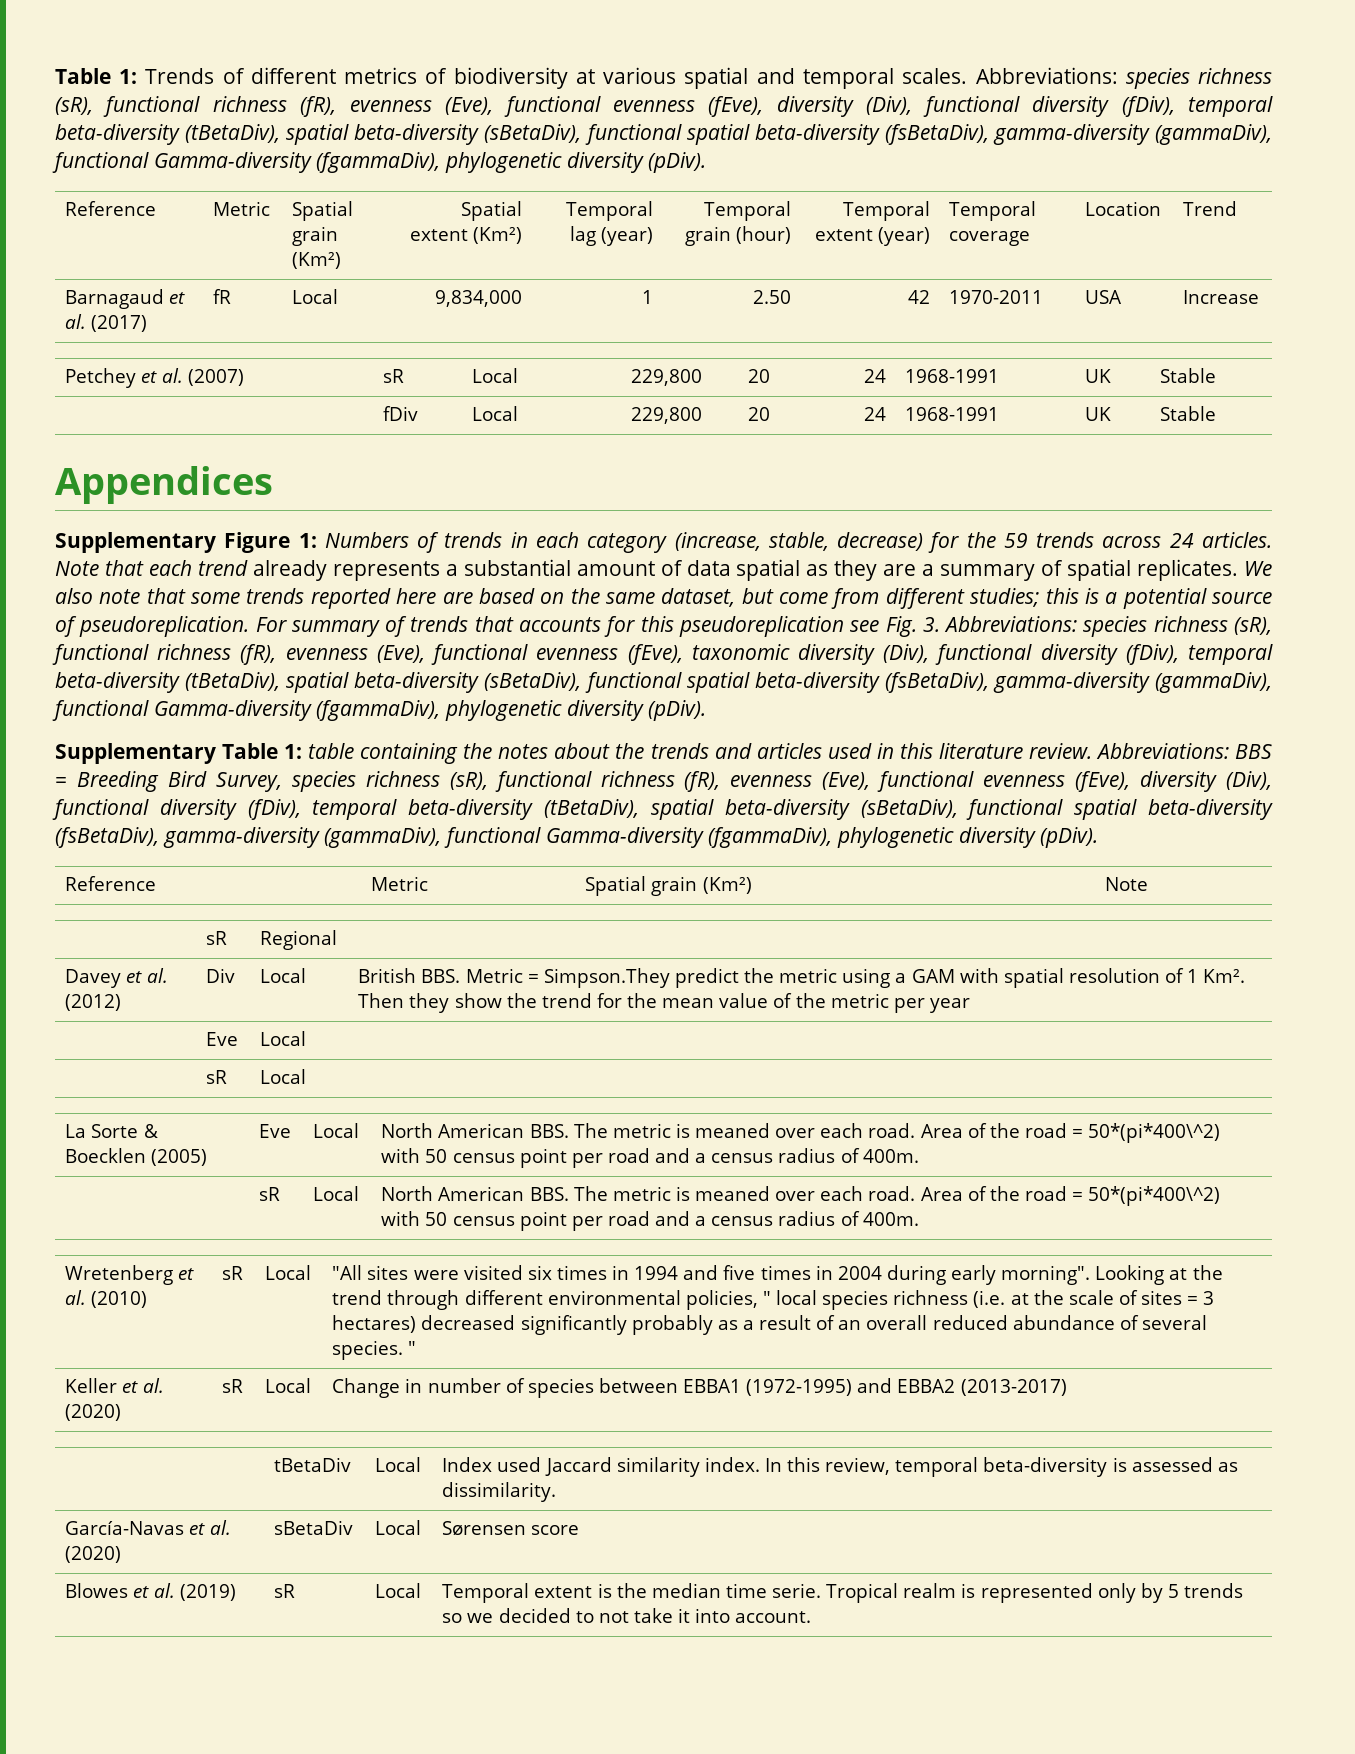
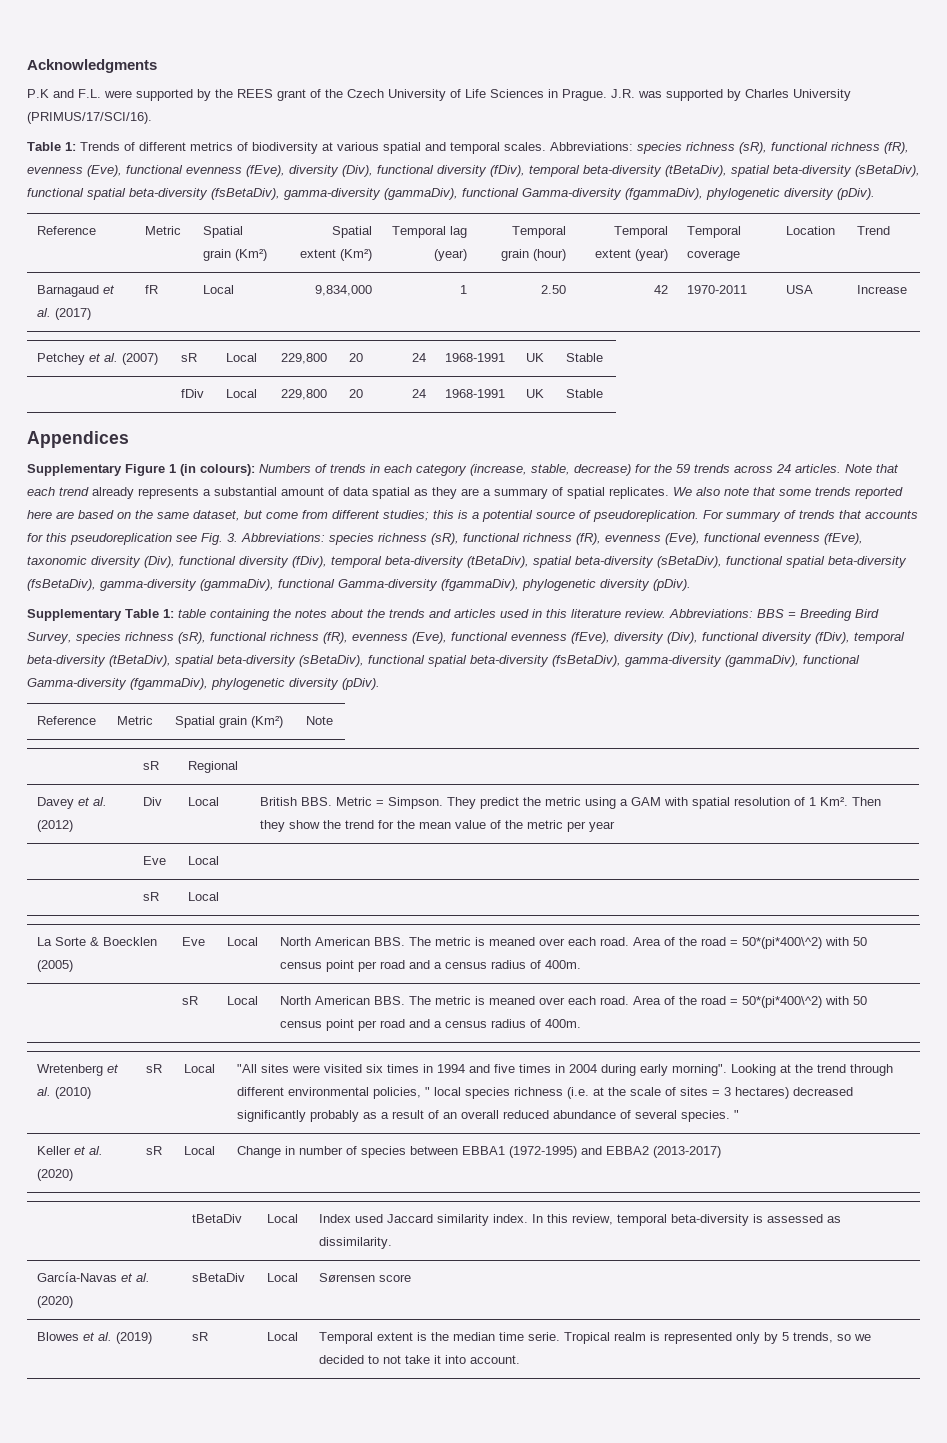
+ Acknowledgments
+ P.K and F.L. were supported by the REES grant of the Czech University of Life Sciences in Prague. J.R. was supported by Charles University (PRIMUS/17/SCI/16).
- Supplementary Figure 1: Numbers of trends in each category (increase, stable, decrease) for the 59 trends across 24 articles.
+ Supplementary Figure 1 (in colours): Numbers of trends in each category (increase, stable, decrease) for the 59 trends across 24 articles.
- Davey et al. (2012) | Div | Local | British BBS. Metric = Simpson.They predict the metric using a GAM with spatial resolution of 1 Km². Then they show the trend for the mean value of the metric per year
+ Davey et al. (2012) | Div | Local | British BBS. Metric = Simpson. They predict the metric using a GAM with spatial resolution of 1 Km². Then they show the trend for the mean value of the metric per year
- Blowes et al. (2019) | sR | Local | Temporal extent is the median time serie. Tropical realm is represented only by 5 trends so we decided to not take it into account.
+ Blowes et al. (2019) | sR | Local | Temporal extent is the median time serie. Tropical realm is represented only by 5 trends, so we decided to not take it into account.

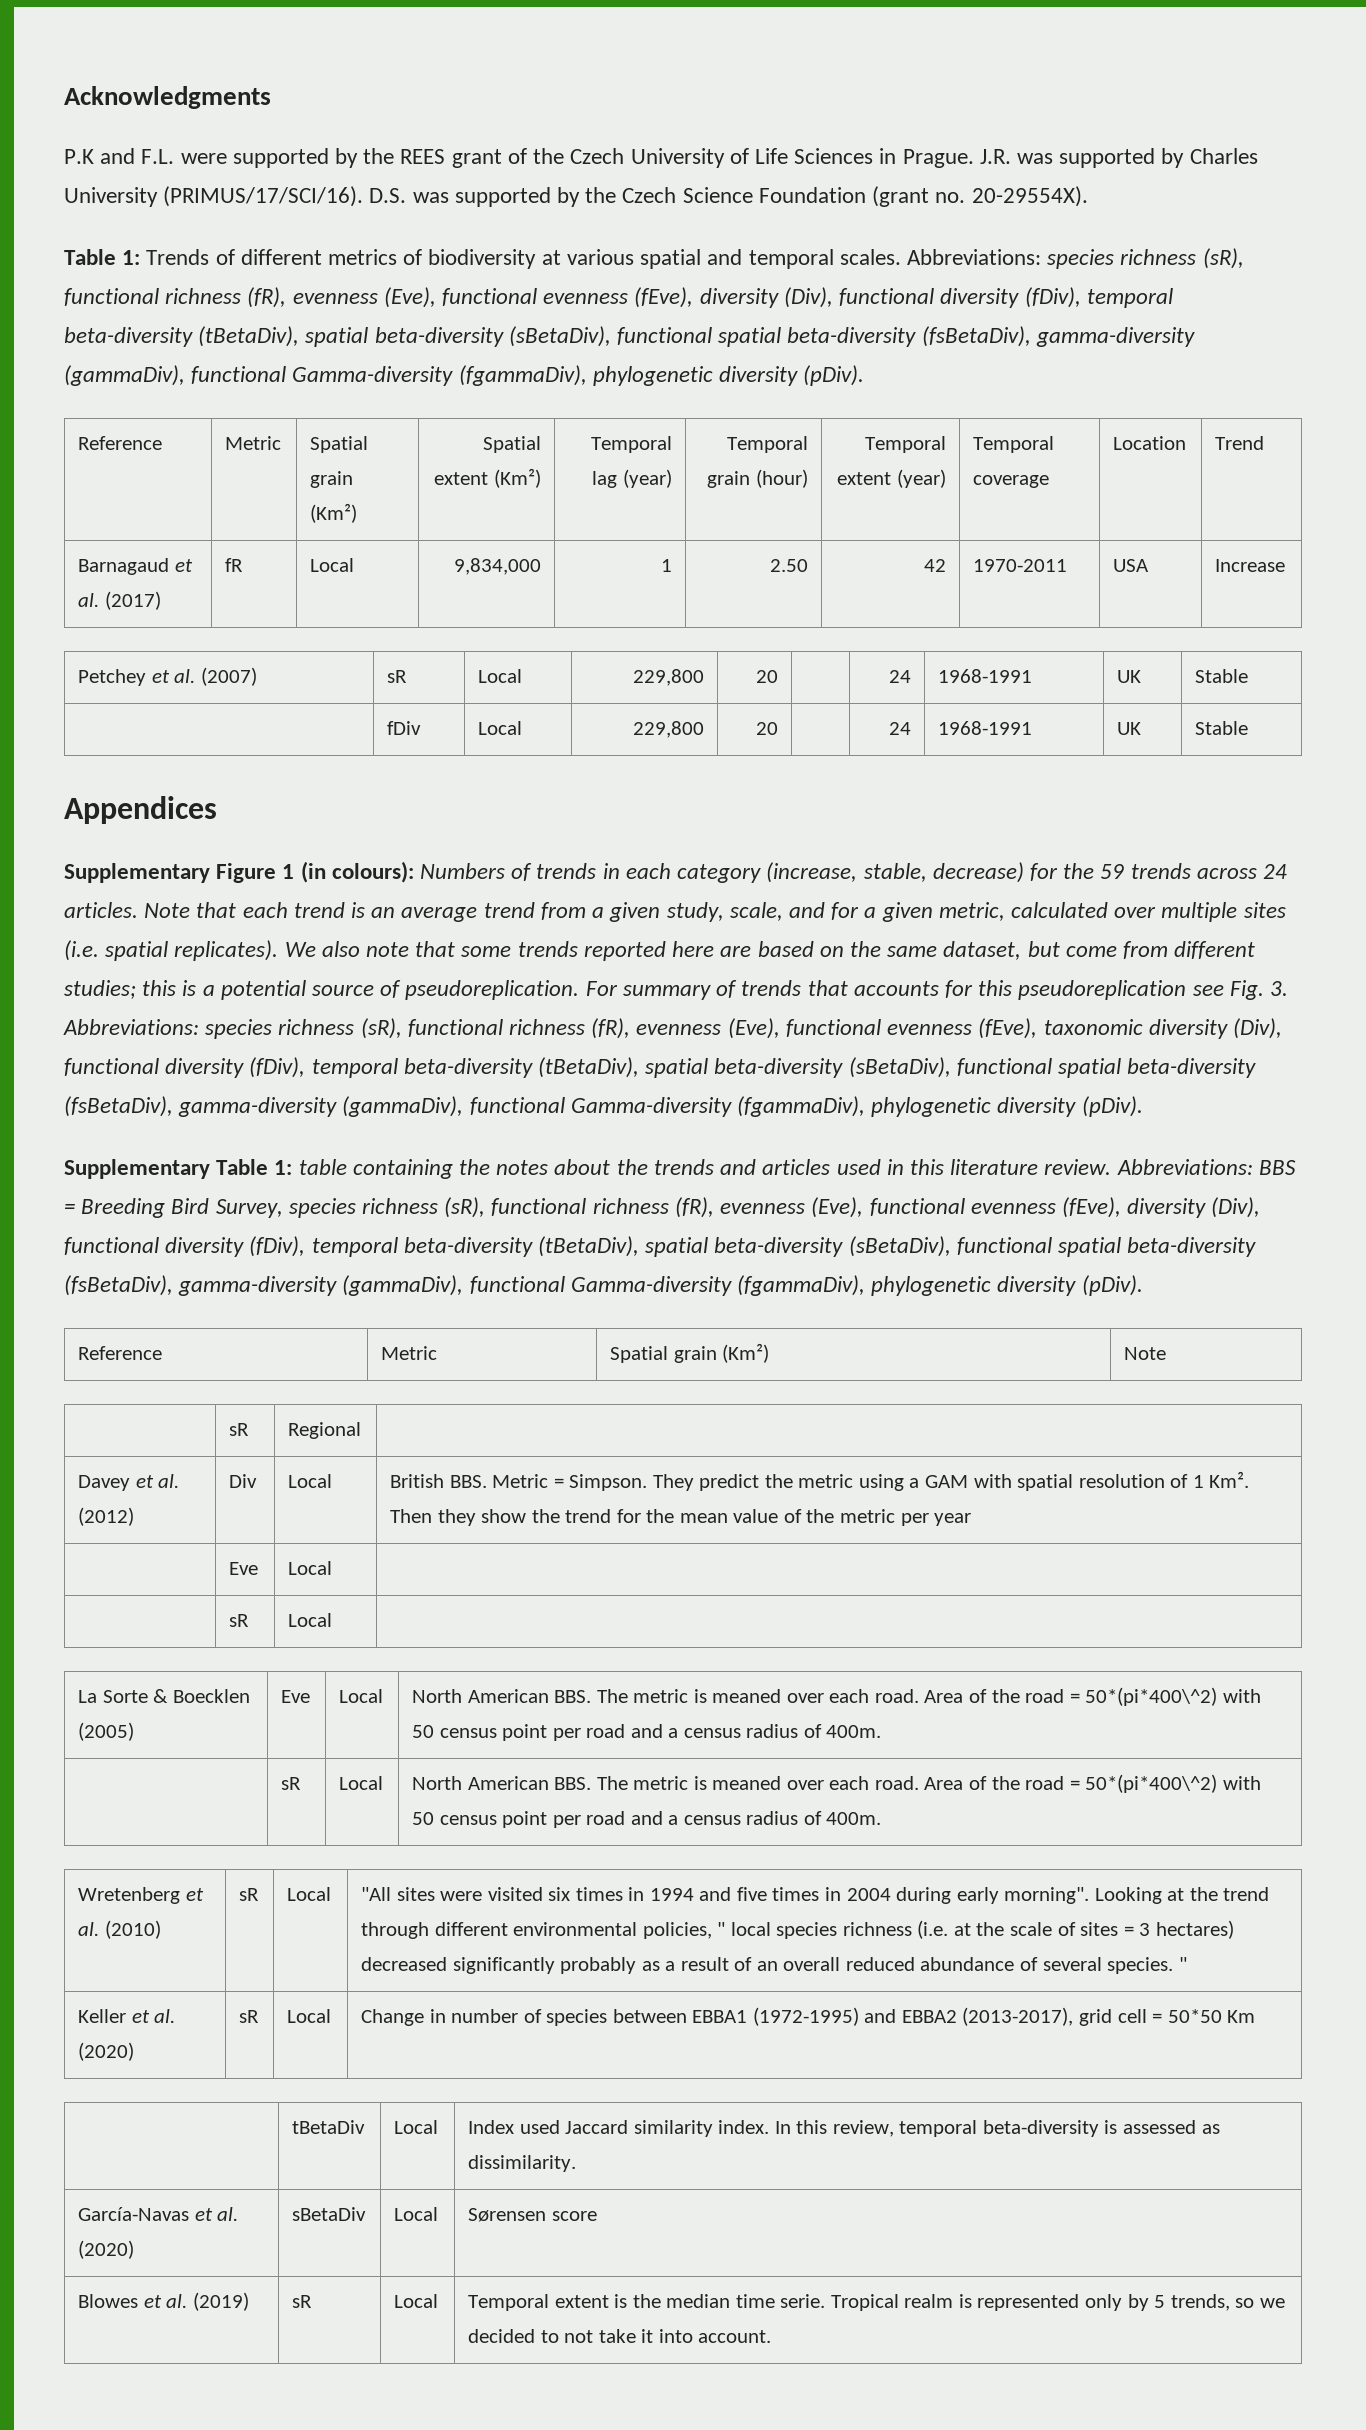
+ D.S. was supported by the Czech Science Foundation (grant no. 20-29554X).
- Note that each trend already represents a substantial amount of data spatial as they are a summary of spatial replicates.
+ Note that each trend is an average trend from a given study, scale, and for a given metric, calculated over multiple sites (i.e. spatial replicates).
- Keller et al. (2020) | sR | Local | Change in number of species between EBBA1 (1972-1995) and EBBA2 (2013-2017)
+ Keller et al. (2020) | sR | Local | Change in number of species between EBBA1 (1972-1995) and EBBA2 (2013-2017), grid cell = 50*50 Km

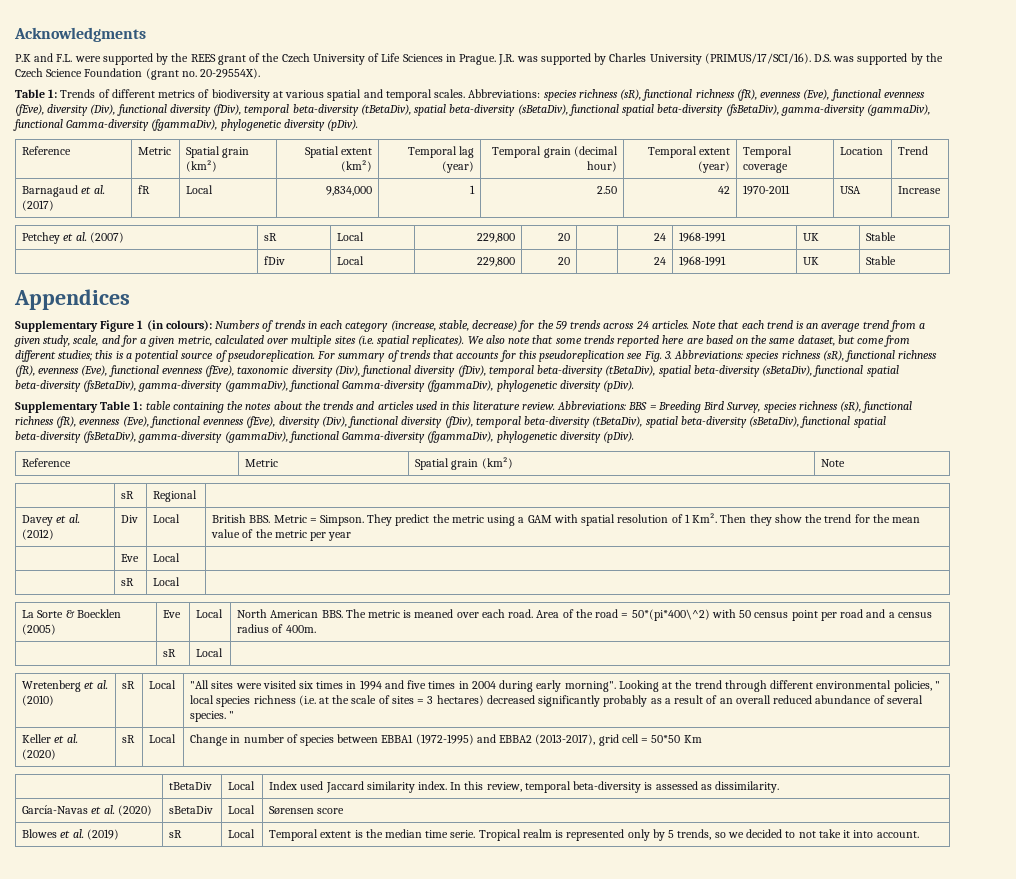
- Reference | Metric | Spatial grain (Km²) | Spatial extent (Km²) | Temporal lag (year) | Temporal grain (hour) | Temporal extent (year) | Temporal coverage | Location | Trend
+ Reference | Metric | Spatial grain (km²) | Spatial extent (km²) | Temporal lag (year) | Temporal grain (decimal hour) | Temporal extent (year) | Temporal coverage | Location | Trend
- Reference | Metric | Spatial grain (Km²) | Note
+ Reference | Metric | Spatial grain (km²) | Note
  La Sorte & Boecklen (2005) | Eve | Local | North American BBS. The metric is meaned over each road. Area of the road = 50*(pi*400\^2) with 50 census point per road and a census radius of 400m.
- | sR | Local | North American BBS. The metric is meaned over each road. Area of the road = 50*(pi*400\^2) with 50 census point per road and a census radius of 400m.
+ | sR | Local |

